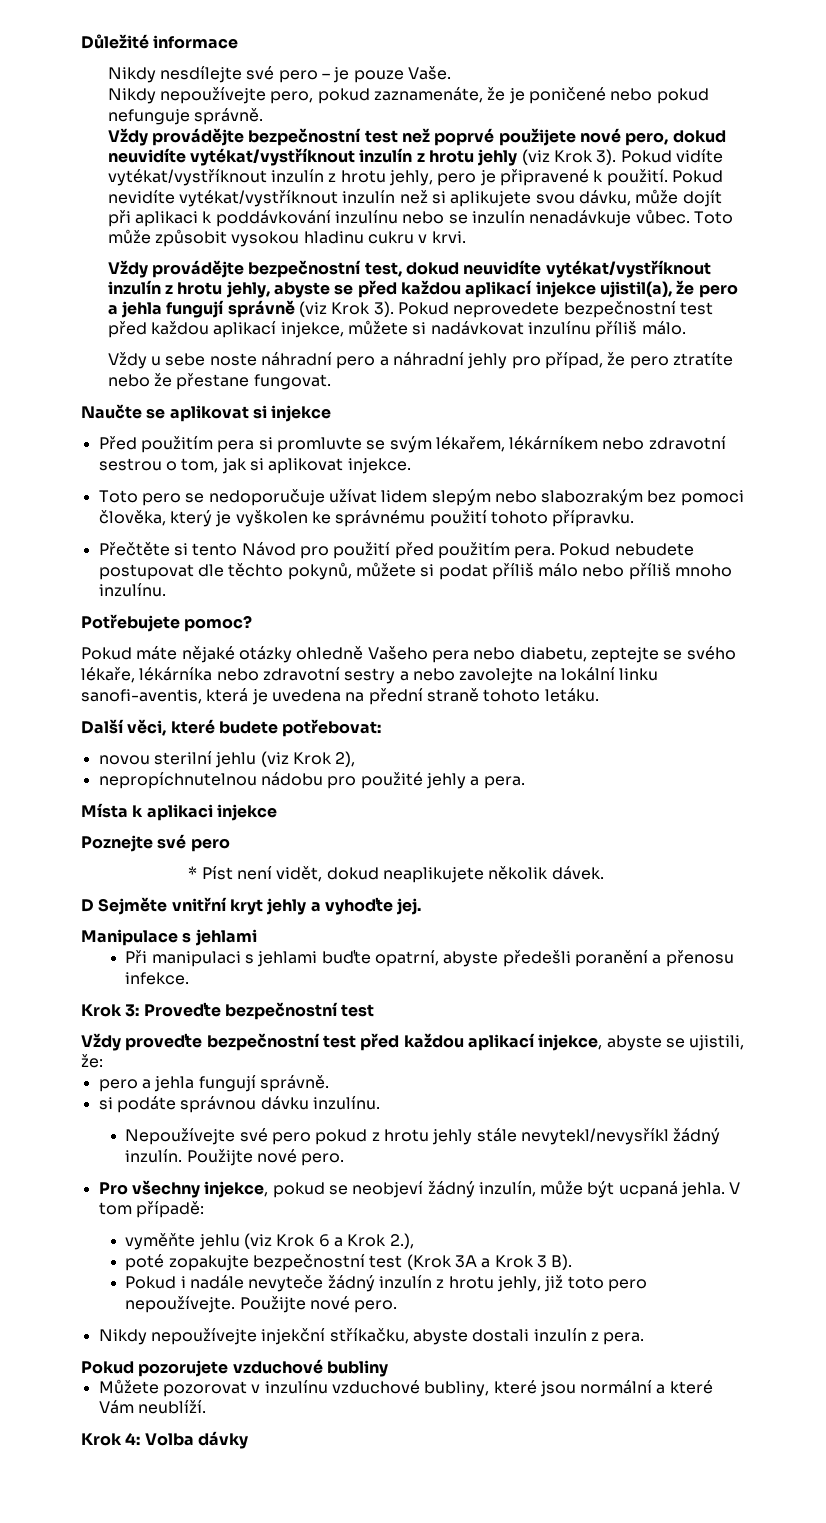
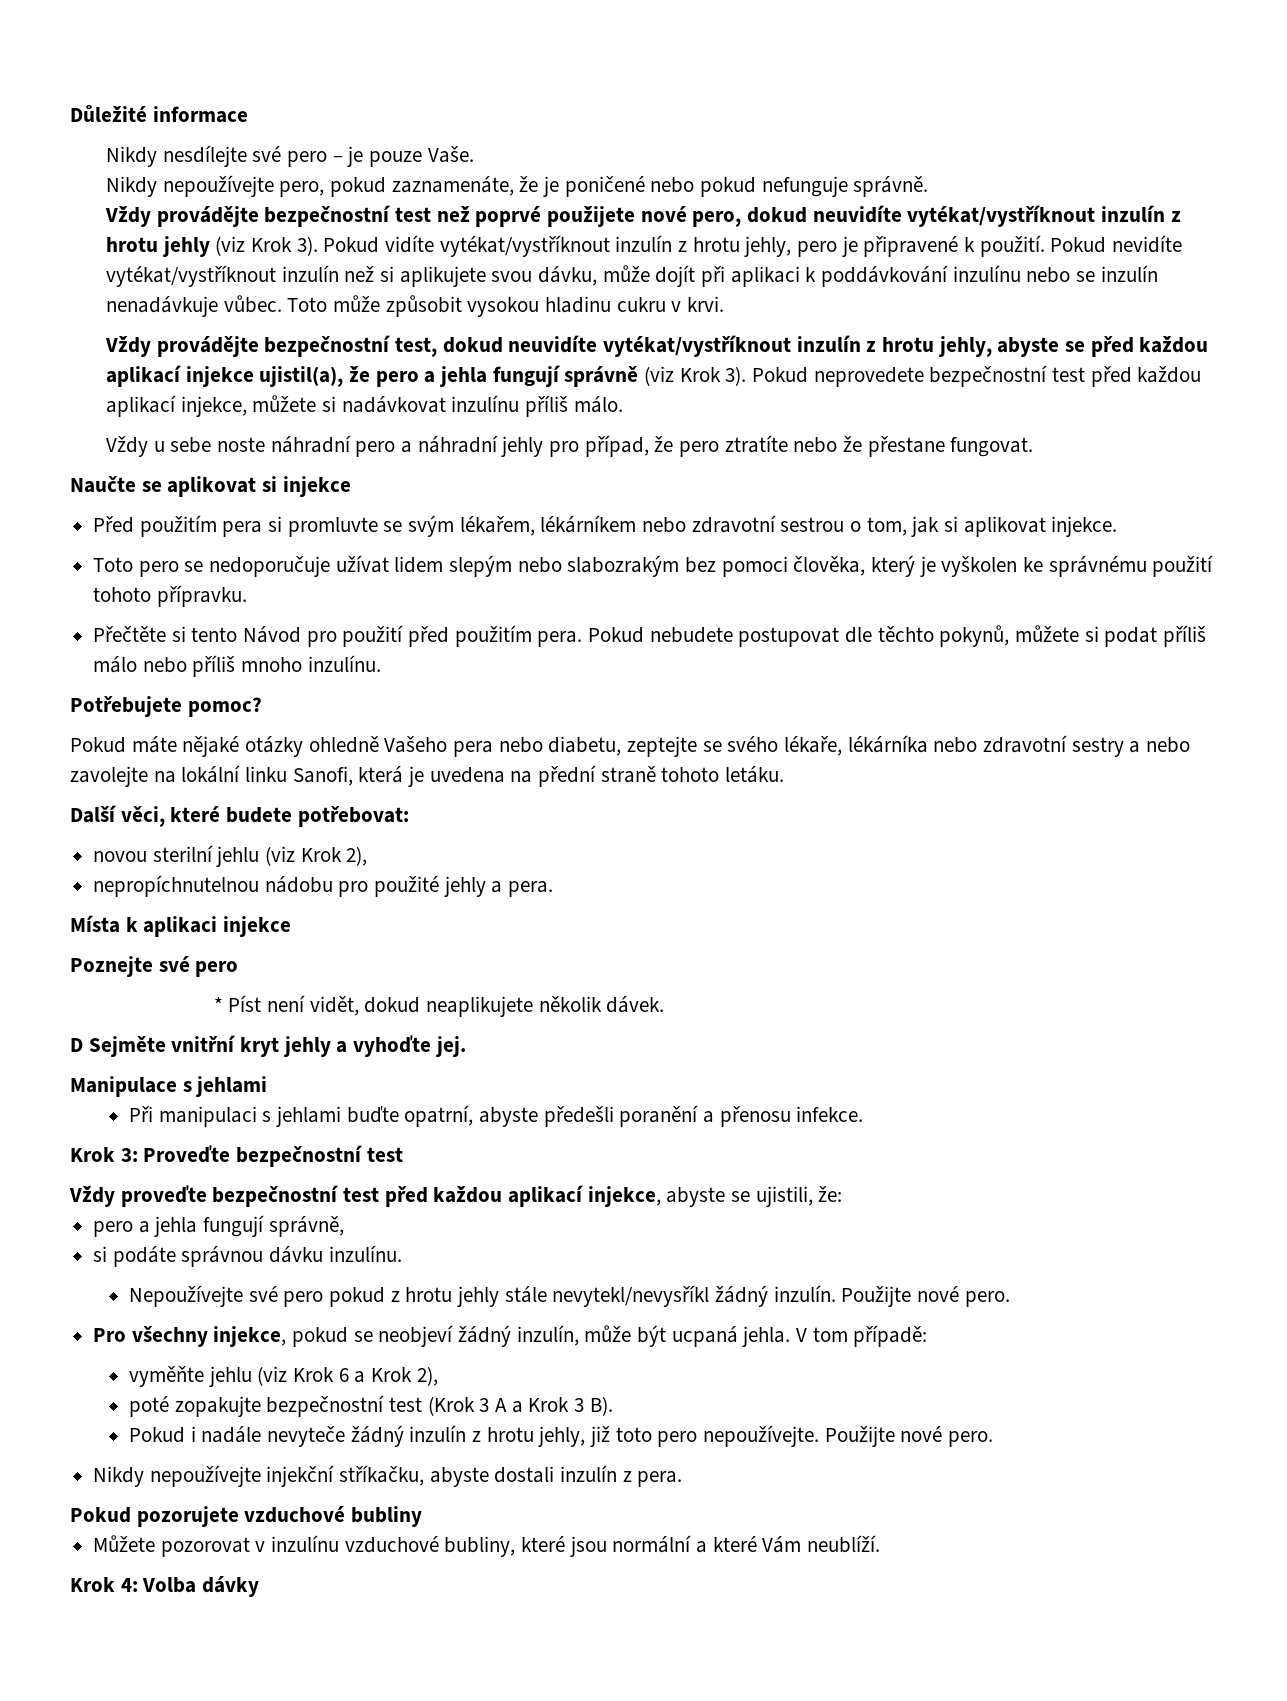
- Pokud máte nějaké otázky ohledně Vašeho pera nebo diabetu, zeptejte se svého lékaře, lékárníka nebo zdravotní sestry a nebo zavolejte na lokální linku sanofi-aventis, která je uvedena na přední straně tohoto letáku.
+ Pokud máte nějaké otázky ohledně Vašeho pera nebo diabetu, zeptejte se svého lékaře, lékárníka nebo zdravotní sestry a nebo zavolejte na lokální linku Sanofi, která je uvedena na přední straně tohoto letáku.
- pero a jehla fungují správně.
+ pero a jehla fungují správně,
- vyměňte jehlu (viz Krok 6 a Krok 2.),
+ vyměňte jehlu (viz Krok 6 a Krok 2),
- poté zopakujte bezpečnostní test (Krok 3A a Krok 3 B).
+ poté zopakujte bezpečnostní test (Krok 3 A a Krok 3 B).

